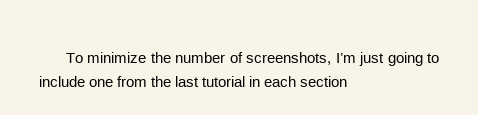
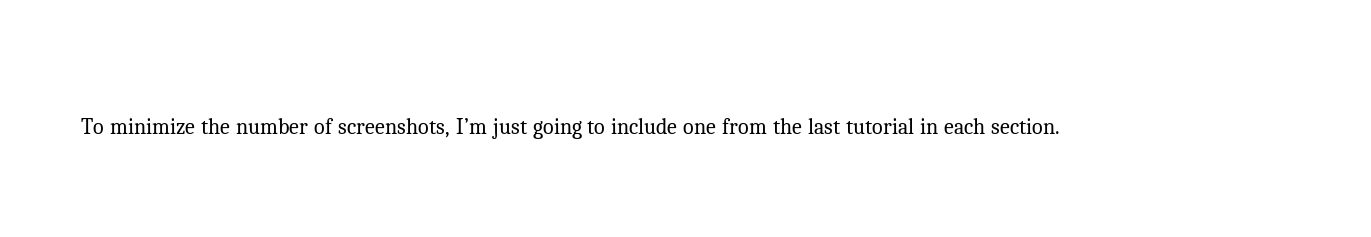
- To minimize the number of screenshots, I’m just going to include one from the last tutorial in each section
+ To minimize the number of screenshots, I’m just going to include one from the last tutorial in each section.

